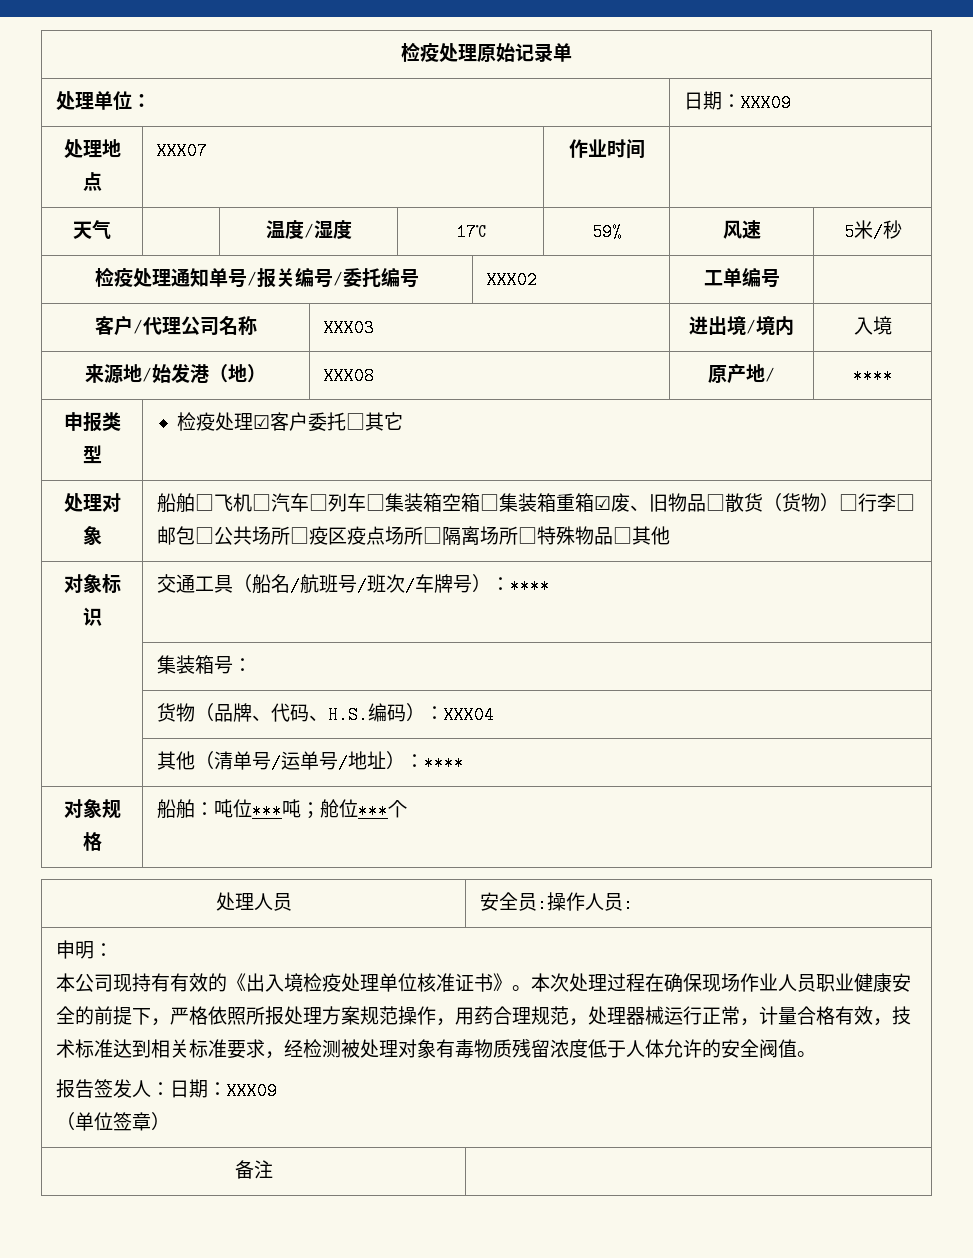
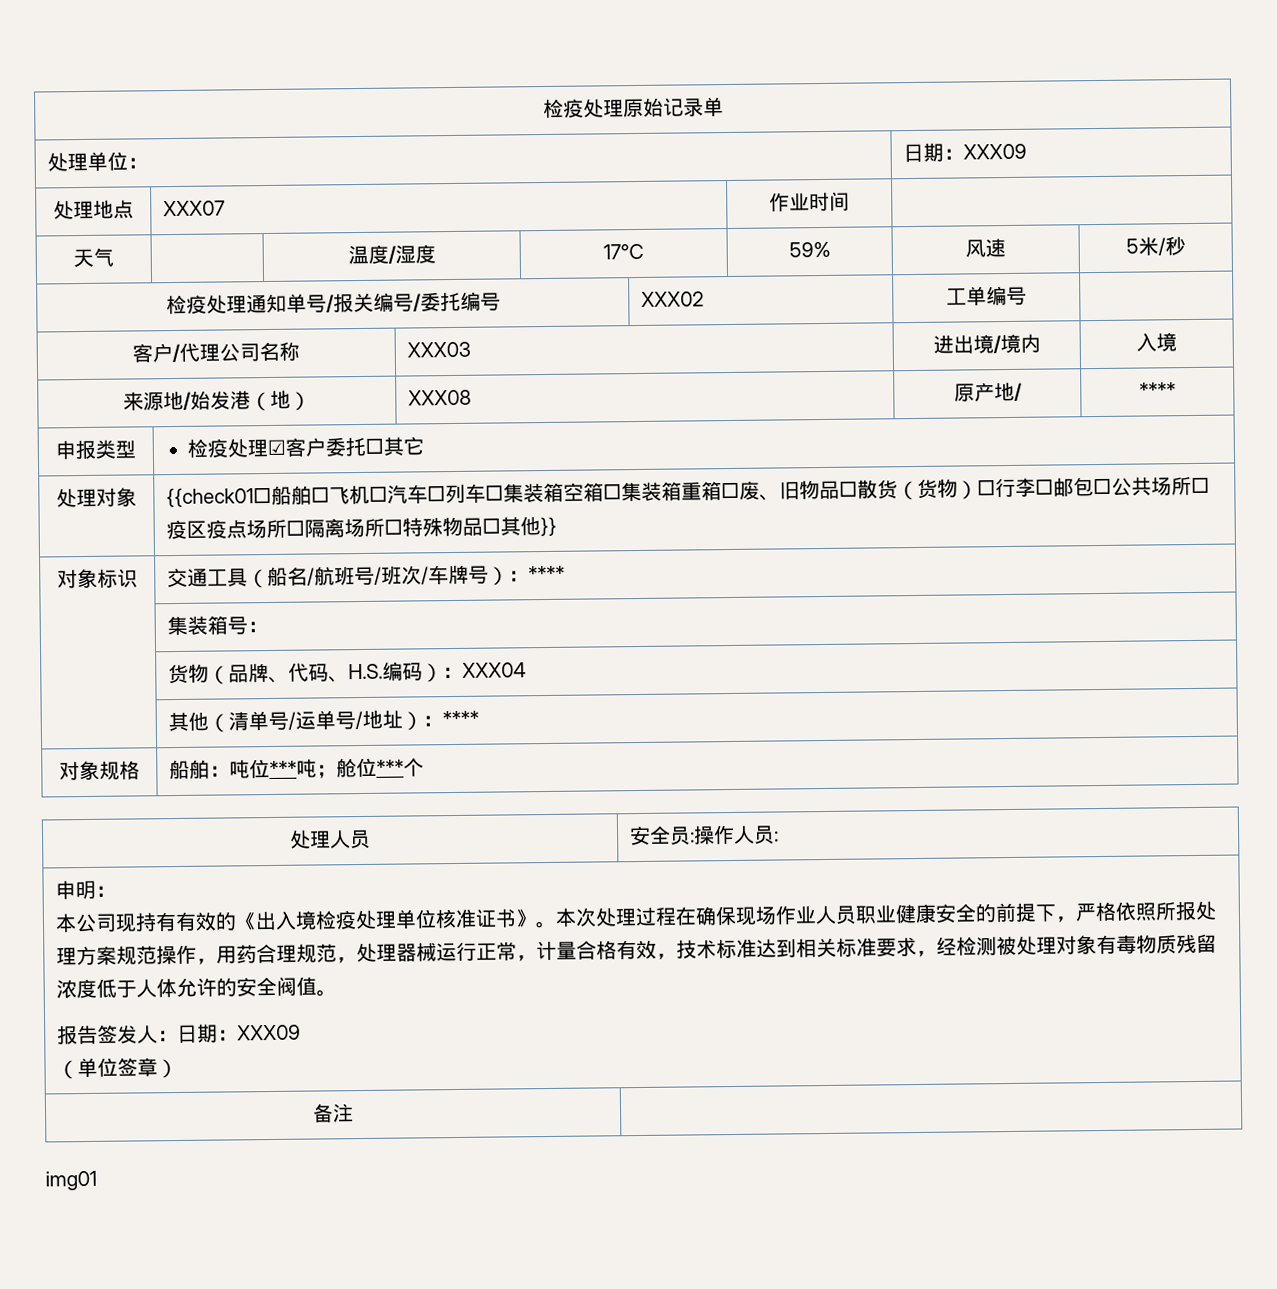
- 船舶□飞机□汽车□列车□集装箱空箱□集装箱重箱☑废、旧物品□散货（货物）□行李□邮包□公共场所□疫区疫点场所□隔离场所□特殊物品□其他
+ {{check01□船舶□飞机□汽车□列车□集装箱空箱□集装箱重箱□废、旧物品□散货（货物）□行李□邮包□公共场所□疫区疫点场所□隔离场所□特殊物品□其他}}
+ img01

